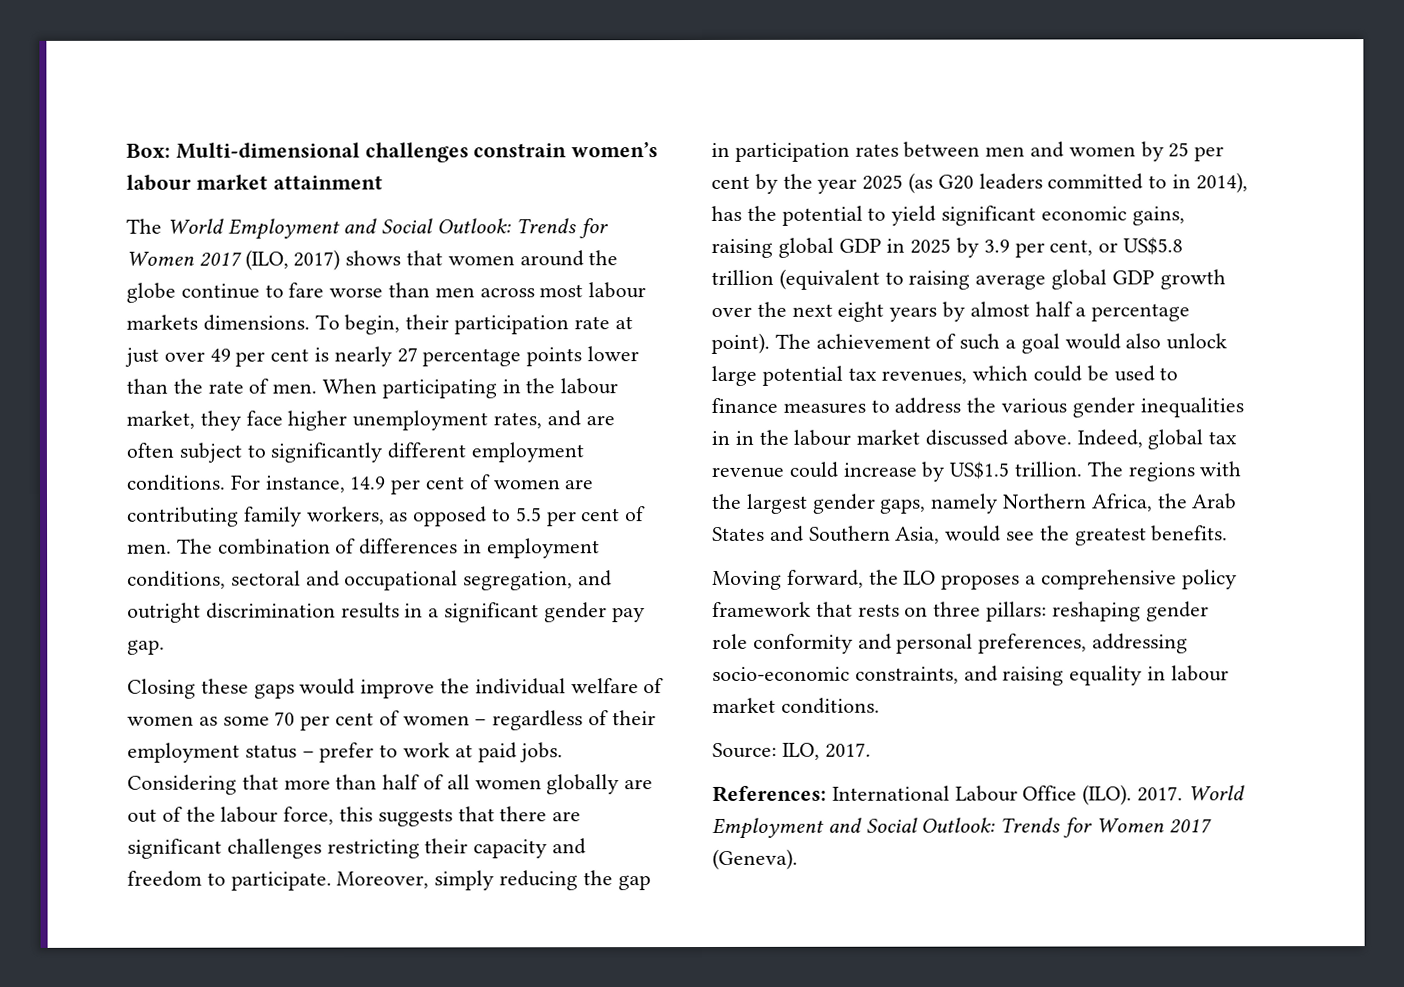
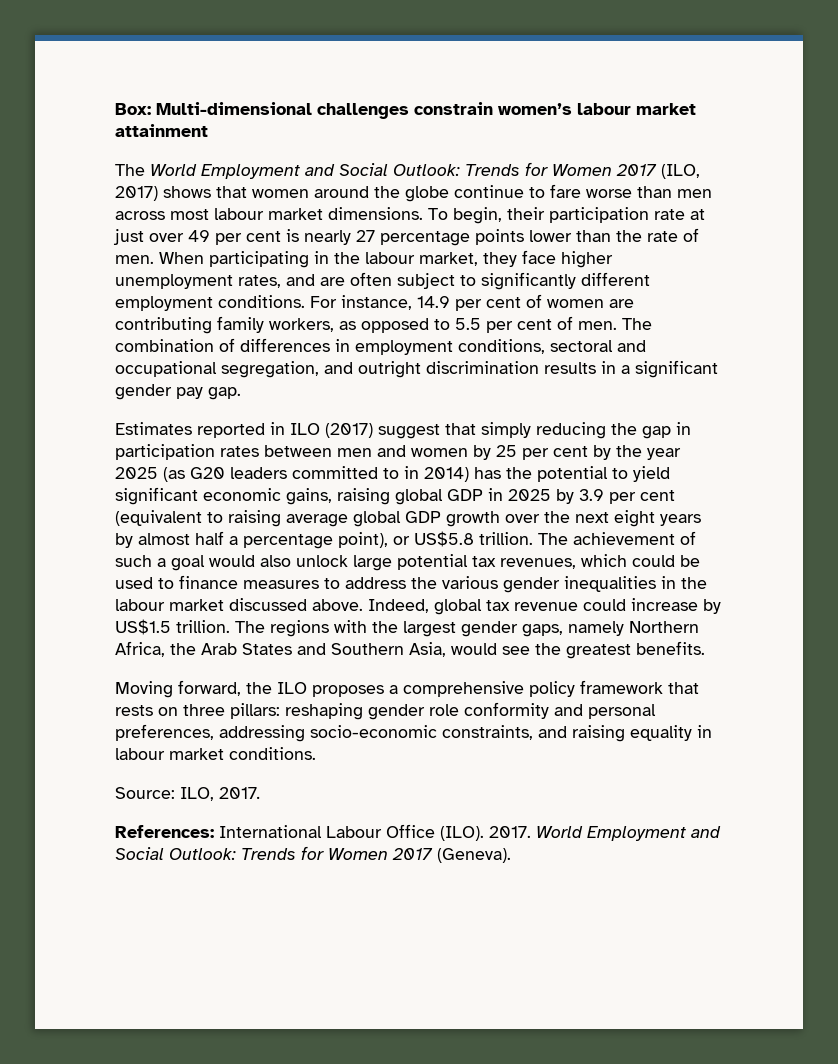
- The World Employment and Social Outlook: Trends for Women 2017 (ILO, 2017) shows that women around the globe continue to fare worse than men across most labour markets dimensions.
+ The World Employment and Social Outlook: Trends for Women 2017 (ILO, 2017) shows that women around the globe continue to fare worse than men across most labour market dimensions.
- Closing these gaps would improve the individual welfare of women as some 70 per cent of women – regardless of their employment status – prefer to work at paid jobs. Considering that more than half of all women globally are out of the labour force, this suggests that there are significant challenges restricting their capacity and freedom to participate. Moreover, simply reducing the gap in participation rates between men and women by 25 per cent by the year 2025 (as G20 leaders committed to in 2014), has the potential to yield significant economic gains, raising global GDP in 2025 by 3.9 per cent, or US$5.8 trillion (equivalent to raising average global GDP growth over the next eight years by almost half a percentage point).
+ Estimates reported in ILO (2017) suggest that simply reducing the gap in participation rates between men and women by 25 per cent by the year 2025 (as G20 leaders committed to in 2014) has the potential to yield significant economic gains, raising global GDP in 2025 by 3.9 per cent (equivalent to raising average global GDP growth over the next eight years by almost half a percentage point), or US$5.8 trillion.
- The achievement of such a goal would also unlock large potential tax revenues, which could be used to finance measures to address the various gender inequalities in in the labour market discussed above.
+ The achievement of such a goal would also unlock large potential tax revenues, which could be used to finance measures to address the various gender inequalities in the labour market discussed above.

